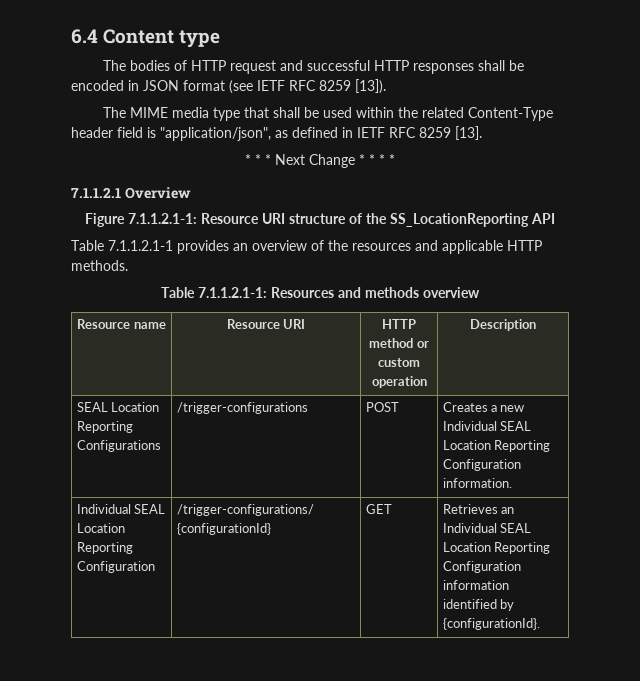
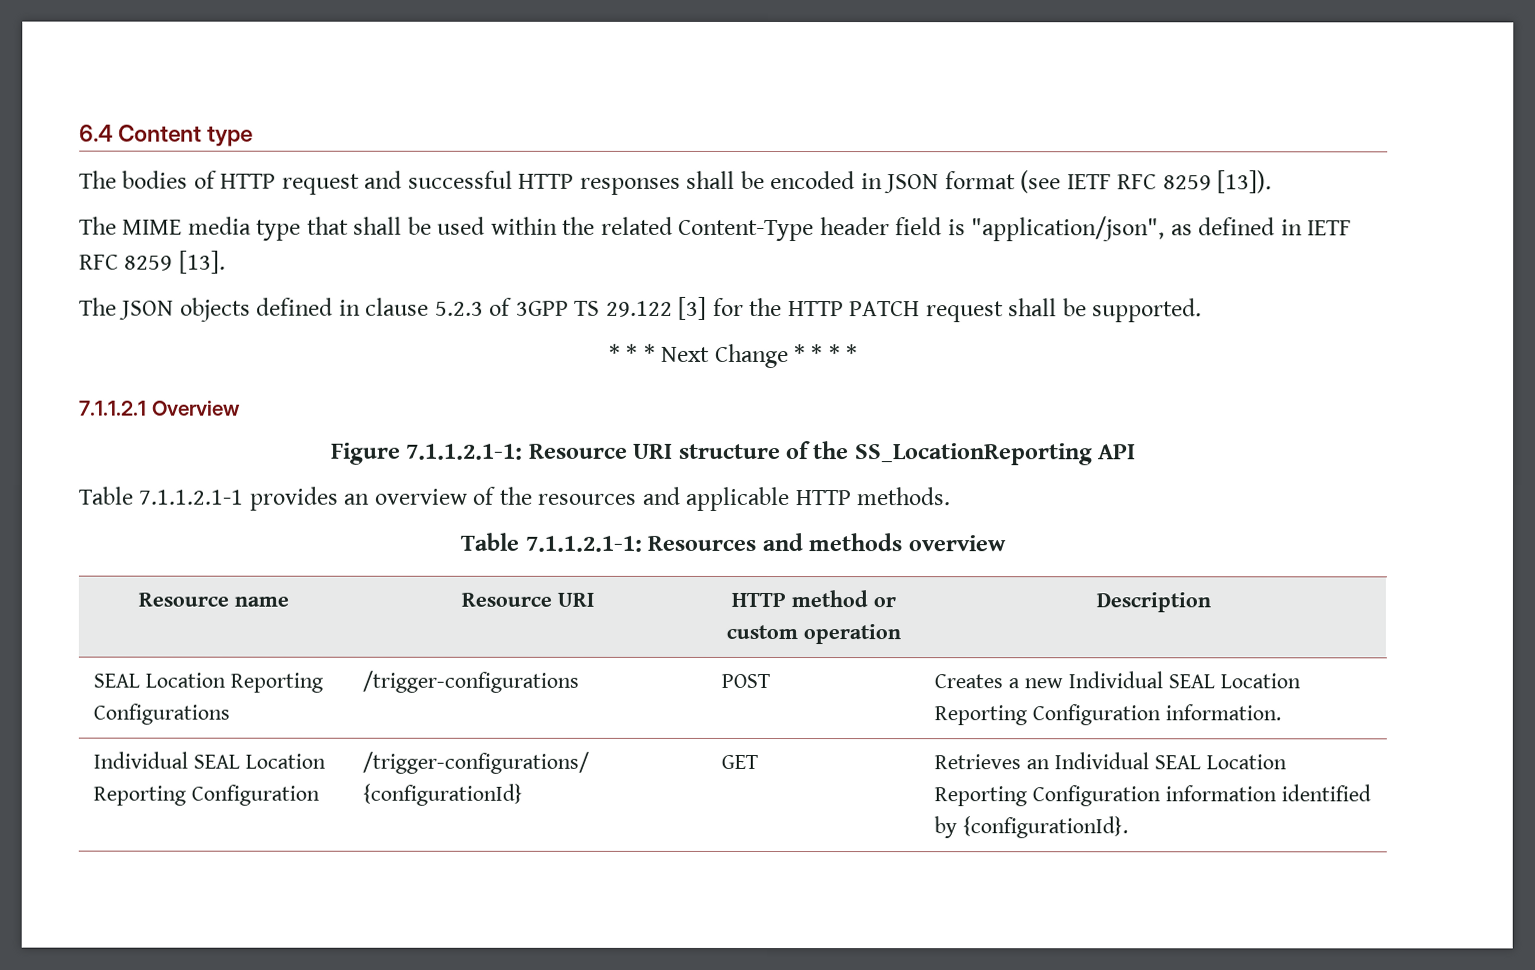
+ The JSON objects defined in clause 5.2.3 of 3GPP TS 29.122 [3] for the HTTP PATCH request shall be supported.

